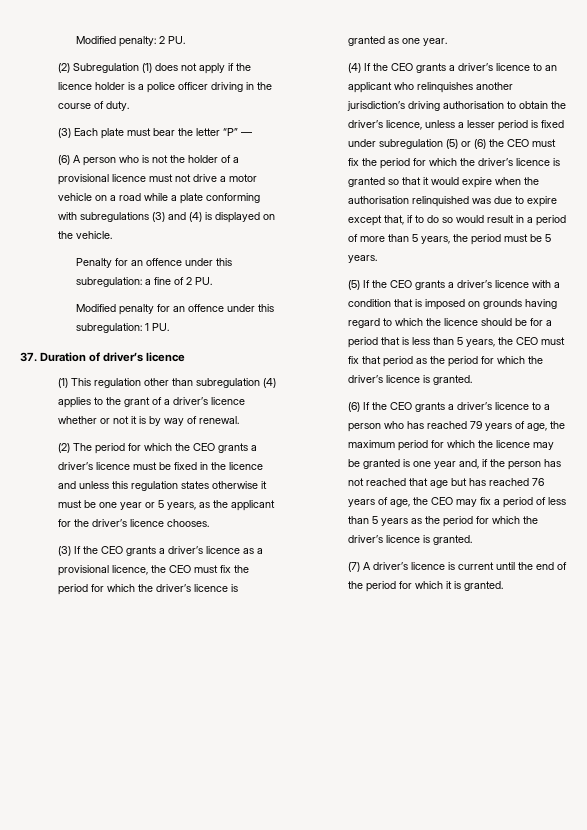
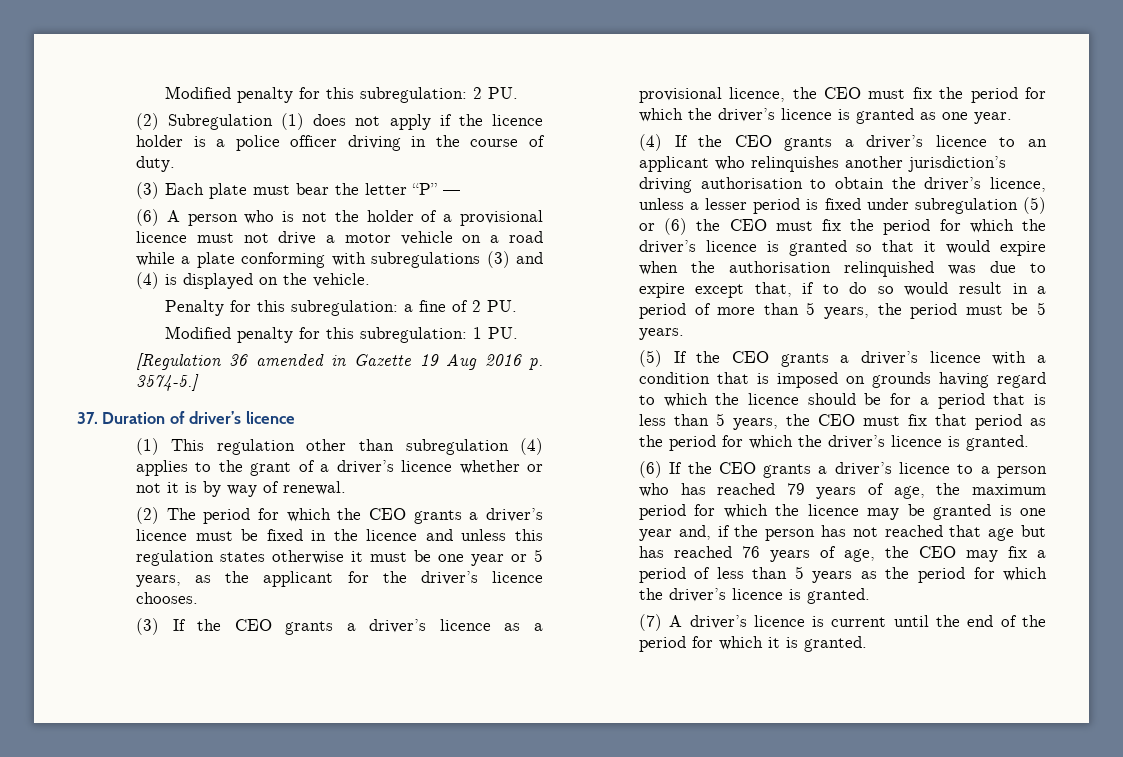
- Modified penalty: 2 PU.
+ Modified penalty for this subregulation: 2 PU.
- Penalty for an offence under this subregulation: a fine of 2 PU.
+ Penalty for this subregulation: a fine of 2 PU.
- Modified penalty for an offence under this subregulation: 1 PU.
+ Modified penalty for this subregulation: 1 PU.
+ [Regulation 36 amended in Gazette 19 Aug 2016 p. 3574-5.]

